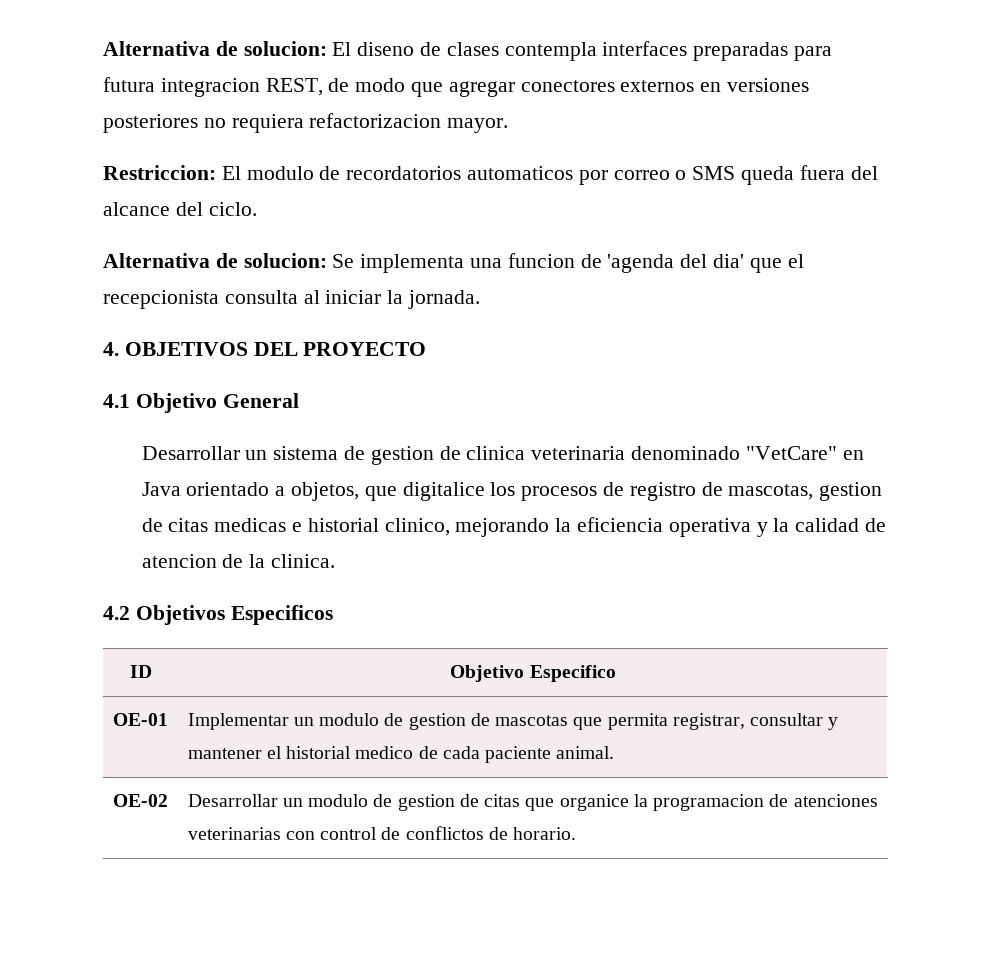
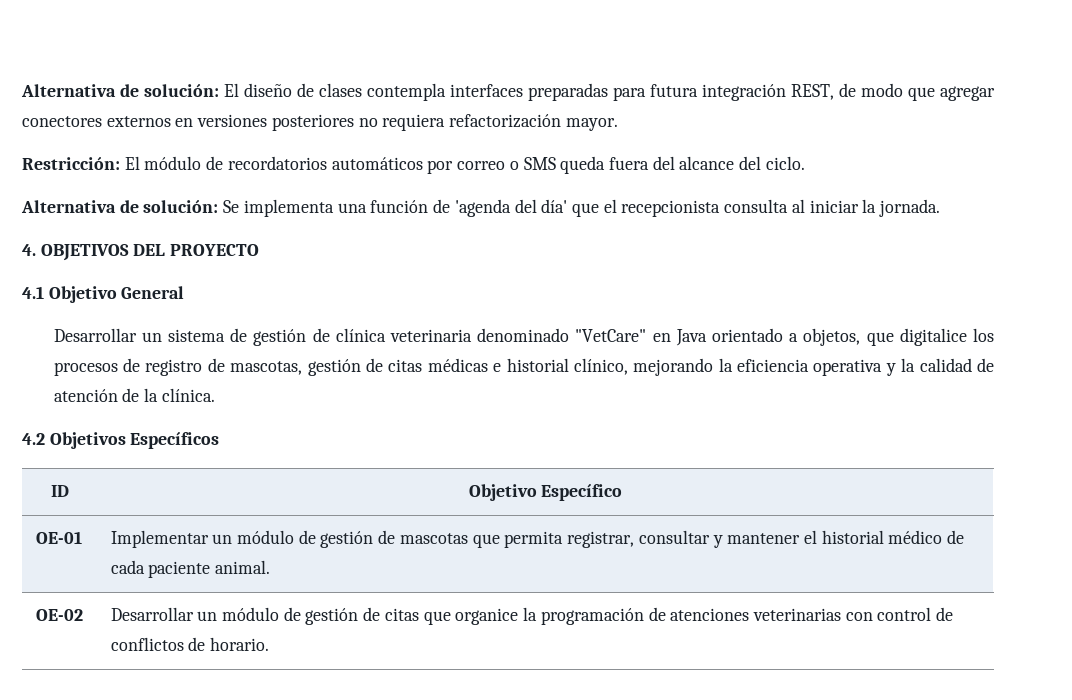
- Alternativa de solucion: El diseno de clases contempla interfaces preparadas para futura integracion REST, de modo que agregar conectores externos en versiones posteriores no requiera refactorizacion mayor.
+ Alternativa de solución: El diseño de clases contempla interfaces preparadas para futura integración REST, de modo que agregar conectores externos en versiones posteriores no requiera refactorización mayor.
- Restriccion: El modulo de recordatorios automaticos por correo o SMS queda fuera del alcance del ciclo.
+ Restricción: El módulo de recordatorios automáticos por correo o SMS queda fuera del alcance del ciclo.
- Alternativa de solucion: Se implementa una funcion de 'agenda del dia' que el recepcionista consulta al iniciar la jornada.
+ Alternativa de solución: Se implementa una función de 'agenda del día' que el recepcionista consulta al iniciar la jornada.
- Desarrollar un sistema de gestion de clinica veterinaria denominado "VetCare" en Java orientado a objetos, que digitalice los procesos de registro de mascotas, gestion de citas medicas e historial clinico, mejorando la eficiencia operativa y la calidad de atencion de la clinica.
+ Desarrollar un sistema de gestión de clínica veterinaria denominado "VetCare" en Java orientado a objetos, que digitalice los procesos de registro de mascotas, gestión de citas médicas e historial clínico, mejorando la eficiencia operativa y la calidad de atención de la clínica.
- 4.2 Objetivos Especificos
+ 4.2 Objetivos Específicos
- ID | Objetivo Especifico
+ ID | Objetivo Específico
- OE-01 | Implementar un modulo de gestion de mascotas que permita registrar, consultar y mantener el historial medico de cada paciente animal.
+ OE-01 | Implementar un módulo de gestión de mascotas que permita registrar, consultar y mantener el historial médico de cada paciente animal.
- OE-02 | Desarrollar un modulo de gestion de citas que organice la programacion de atenciones veterinarias con control de conflictos de horario.
+ OE-02 | Desarrollar un módulo de gestión de citas que organice la programación de atenciones veterinarias con control de conflictos de horario.

